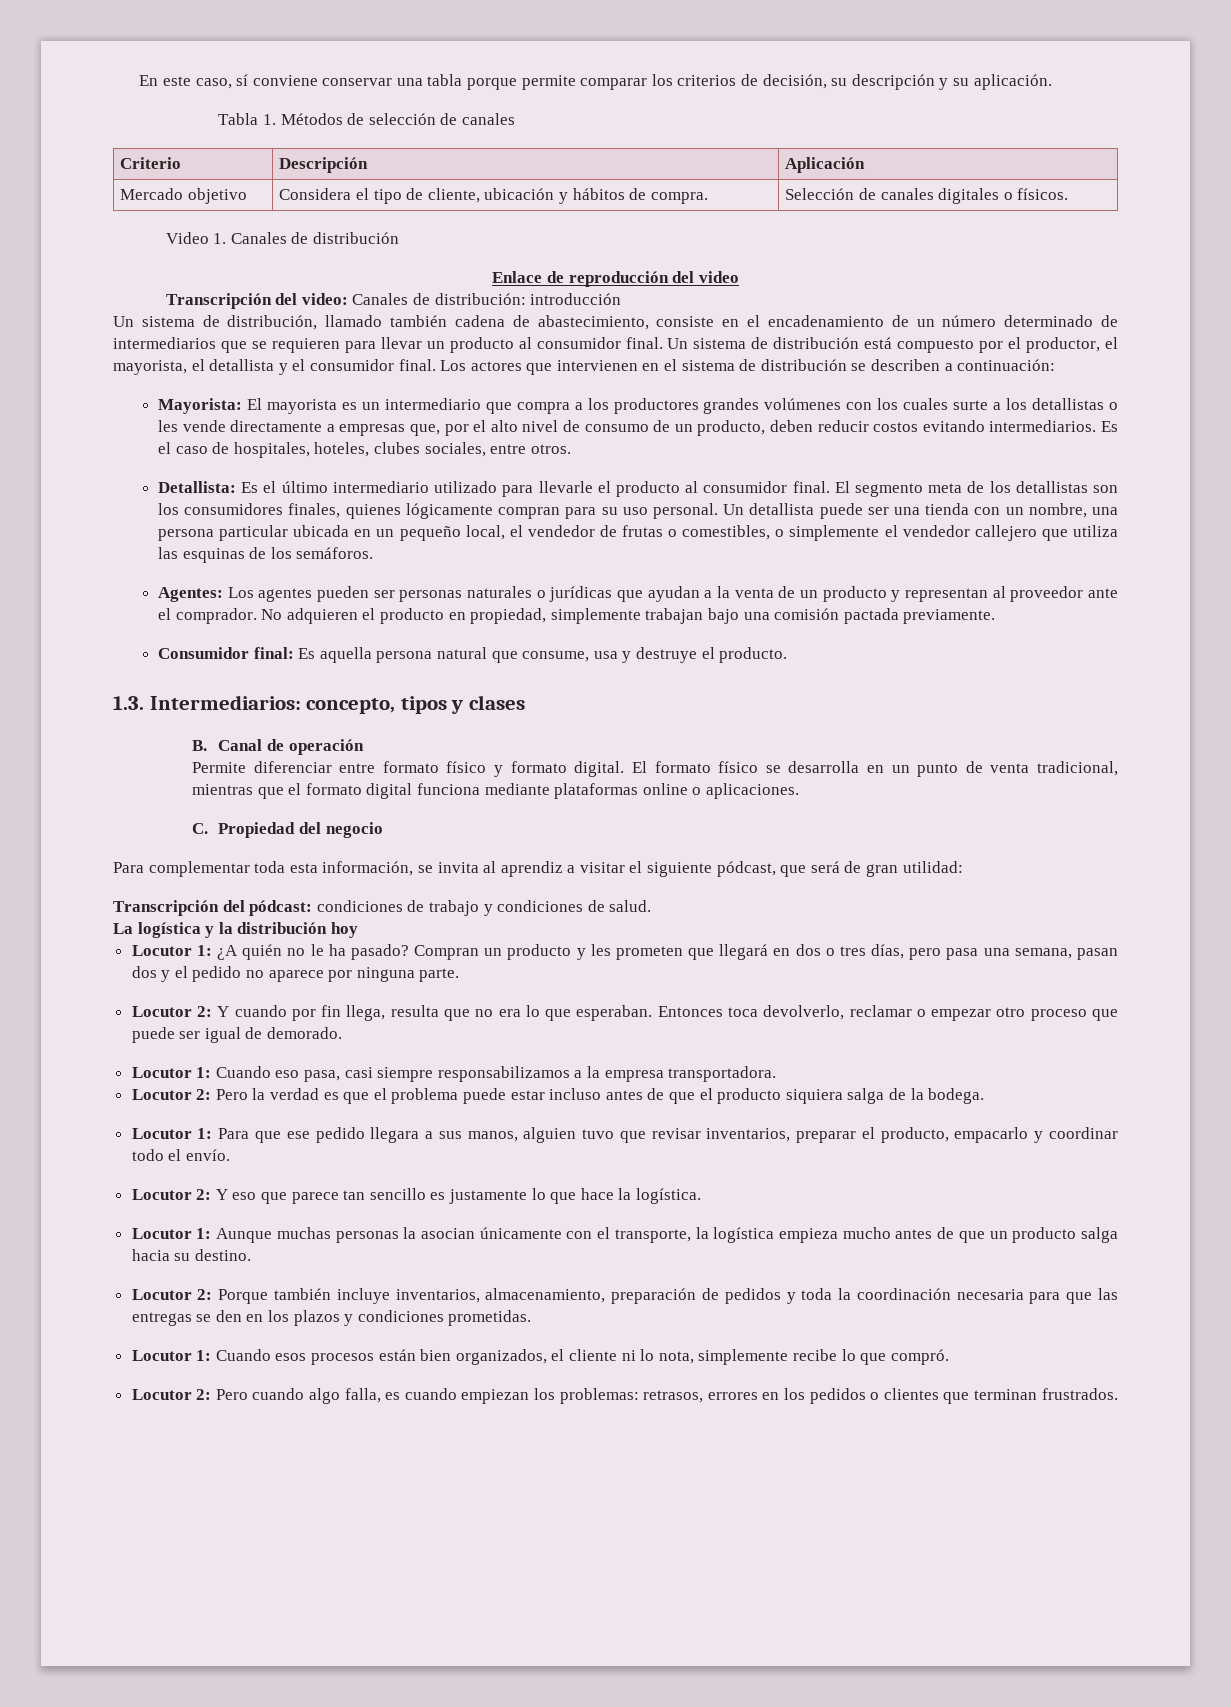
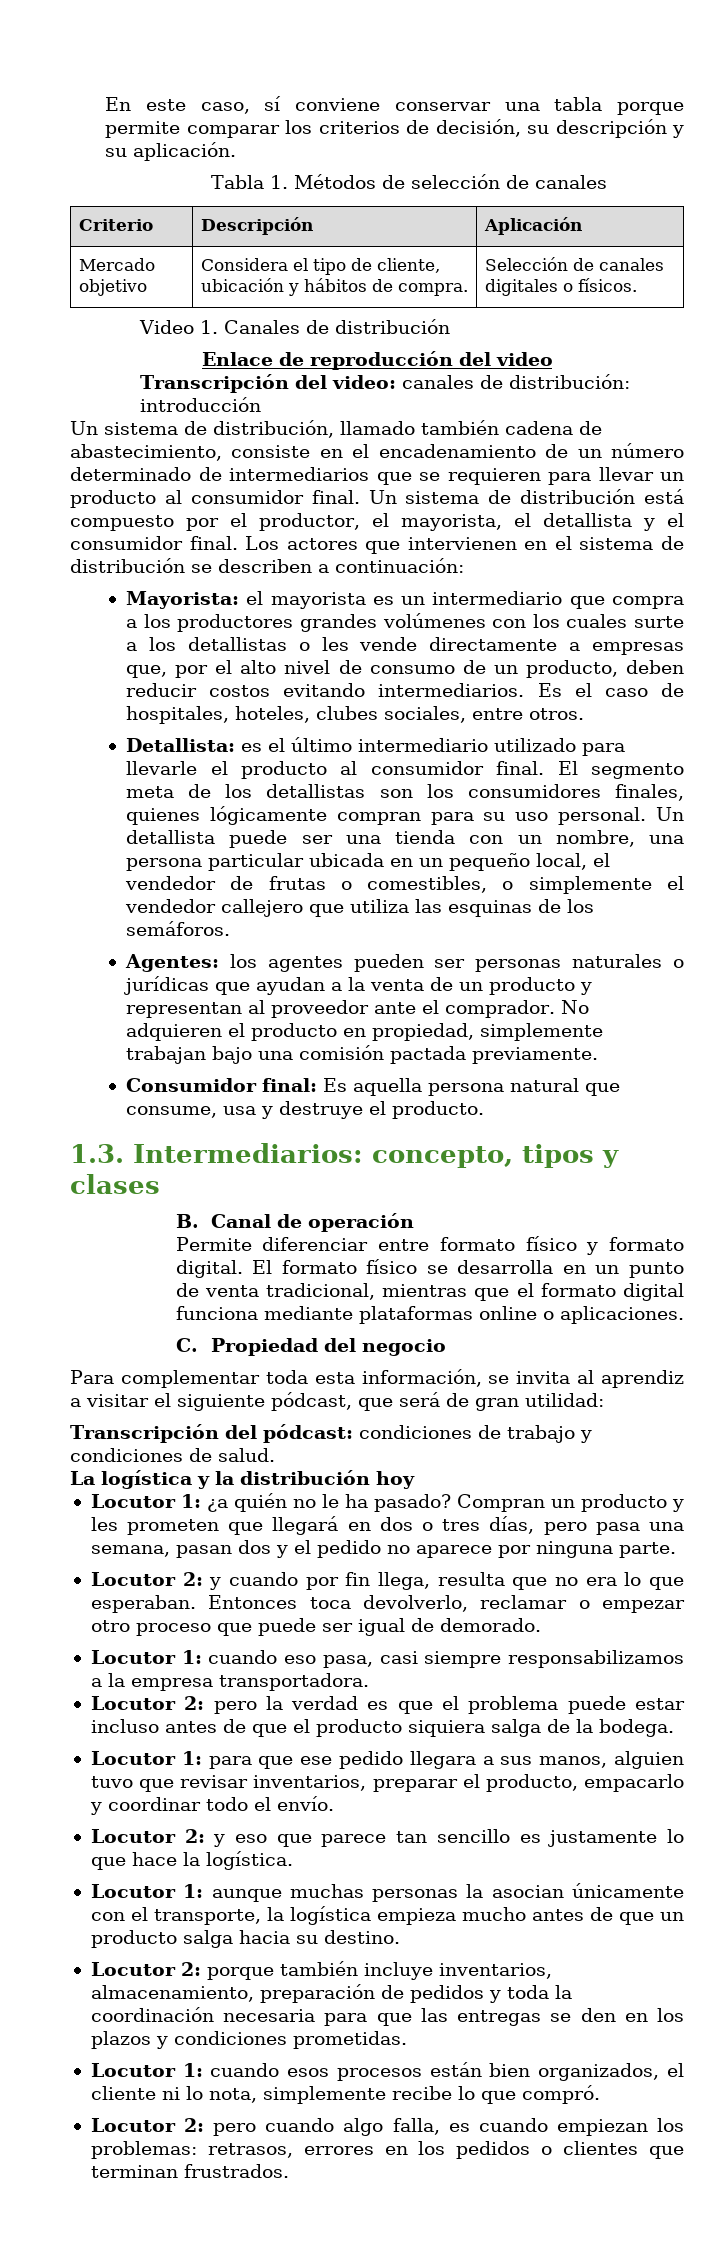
- Transcripción del video: Canales de distribución: introducción
+ Transcripción del video: canales de distribución: introducción
- Mayorista: El mayorista es un intermediario que compra a los productores grandes volúmenes con los cuales surte a los detallistas o les vende directamente a empresas que, por el alto nivel de consumo de un producto, deben reducir costos evitando intermediarios.
+ Mayorista: el mayorista es un intermediario que compra a los productores grandes volúmenes con los cuales surte a los detallistas o les vende directamente a empresas que, por el alto nivel de consumo de un producto, deben reducir costos evitando intermediarios.
- Detallista: Es el último intermediario utilizado para llevarle el producto al consumidor final.
+ Detallista: es el último intermediario utilizado para llevarle el producto al consumidor final.
- Agentes: Los agentes pueden ser personas naturales o jurídicas que ayudan a la venta de un producto y representan al proveedor ante el comprador.
+ Agentes: los agentes pueden ser personas naturales o jurídicas que ayudan a la venta de un producto y representan al proveedor ante el comprador.
- Locutor 1: ¿A quién no le ha pasado?
+ Locutor 1: ¿a quién no le ha pasado?
- Locutor 2: Y cuando por fin llega, resulta que no era lo que esperaban.
+ Locutor 2: y cuando por fin llega, resulta que no era lo que esperaban.
- Locutor 1: Cuando eso pasa, casi siempre responsabilizamos a la empresa transportadora.
+ Locutor 1: cuando eso pasa, casi siempre responsabilizamos a la empresa transportadora.
- Locutor 2: Pero la verdad es que el problema puede estar incluso antes de que el producto siquiera salga de la bodega.
+ Locutor 2: pero la verdad es que el problema puede estar incluso antes de que el producto siquiera salga de la bodega.
- Locutor 1: Para que ese pedido llegara a sus manos, alguien tuvo que revisar inventarios, preparar el producto, empacarlo y coordinar todo el envío.
+ Locutor 1: para que ese pedido llegara a sus manos, alguien tuvo que revisar inventarios, preparar el producto, empacarlo y coordinar todo el envío.
- Locutor 2: Y eso que parece tan sencillo es justamente lo que hace la logística.
+ Locutor 2: y eso que parece tan sencillo es justamente lo que hace la logística.
- Locutor 1: Aunque muchas personas la asocian únicamente con el transporte, la logística empieza mucho antes de que un producto salga hacia su destino.
+ Locutor 1: aunque muchas personas la asocian únicamente con el transporte, la logística empieza mucho antes de que un producto salga hacia su destino.
- Locutor 2: Porque también incluye inventarios, almacenamiento, preparación de pedidos y toda la coordinación necesaria para que las entregas se den en los plazos y condiciones prometidas.
+ Locutor 2: porque también incluye inventarios, almacenamiento, preparación de pedidos y toda la coordinación necesaria para que las entregas se den en los plazos y condiciones prometidas.
- Locutor 1: Cuando esos procesos están bien organizados, el cliente ni lo nota, simplemente recibe lo que compró.
+ Locutor 1: cuando esos procesos están bien organizados, el cliente ni lo nota, simplemente recibe lo que compró.
- Locutor 2: Pero cuando algo falla, es cuando empiezan los problemas: retrasos, errores en los pedidos o clientes que terminan frustrados.
+ Locutor 2: pero cuando algo falla, es cuando empiezan los problemas: retrasos, errores en los pedidos o clientes que terminan frustrados.

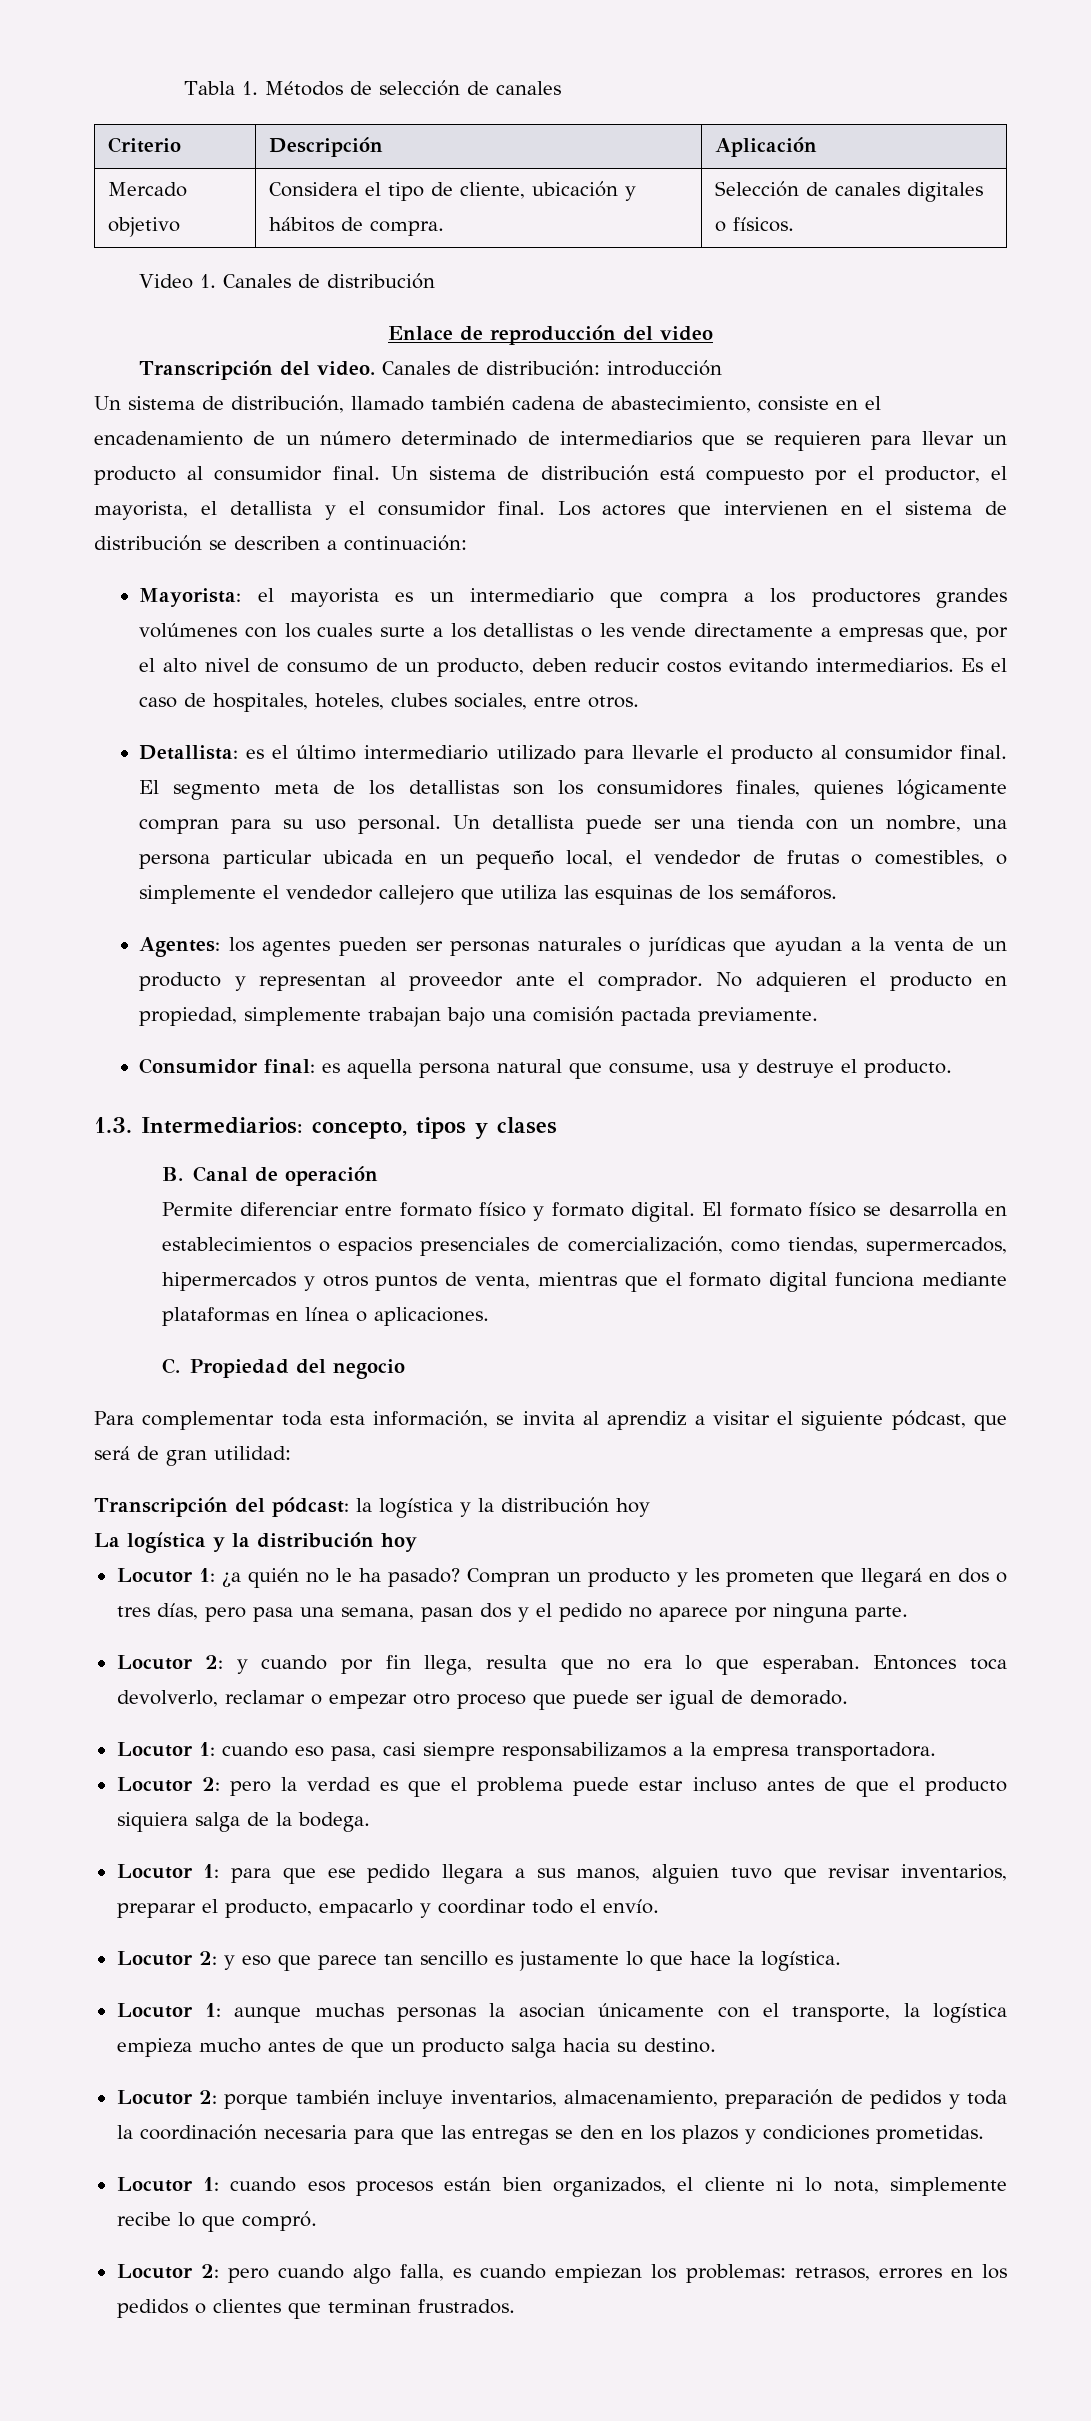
- En este caso, sí conviene conservar una tabla porque permite comparar los criterios de decisión, su descripción y su aplicación.
- Transcripción del video: canales de distribución: introducción
+ Transcripción del video. Canales de distribución: introducción
- Consumidor final: Es aquella persona natural que consume, usa y destruye el producto.
+ Consumidor final: es aquella persona natural que consume, usa y destruye el producto.
- El formato físico se desarrolla en un punto de venta tradicional, mientras que el formato digital funciona mediante plataformas online o aplicaciones.
+ El formato físico se desarrolla en establecimientos o espacios presenciales de comercialización, como tiendas, supermercados, hipermercados y otros puntos de venta, mientras que el formato digital funciona mediante plataformas en línea o aplicaciones.
- Transcripción del pódcast: condiciones de trabajo y condiciones de salud.
+ Transcripción del pódcast: la logística y la distribución hoy

